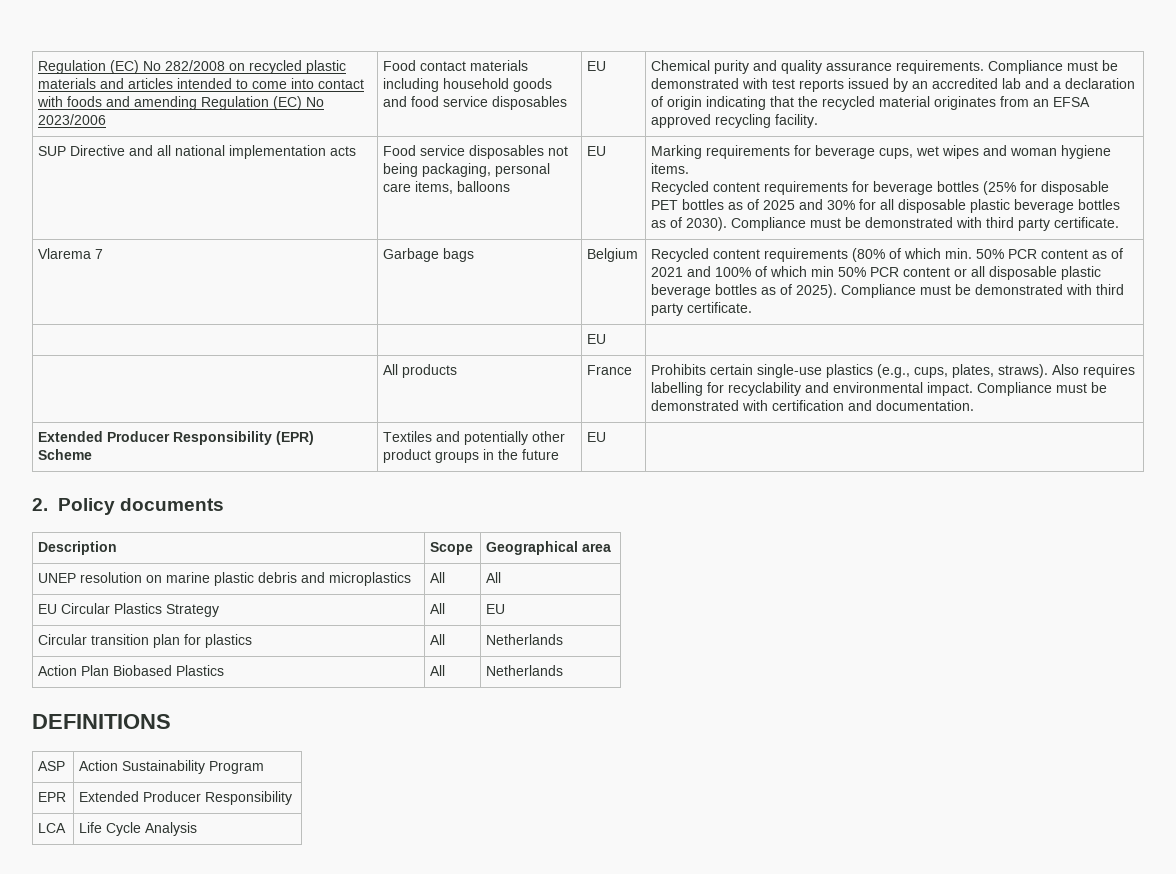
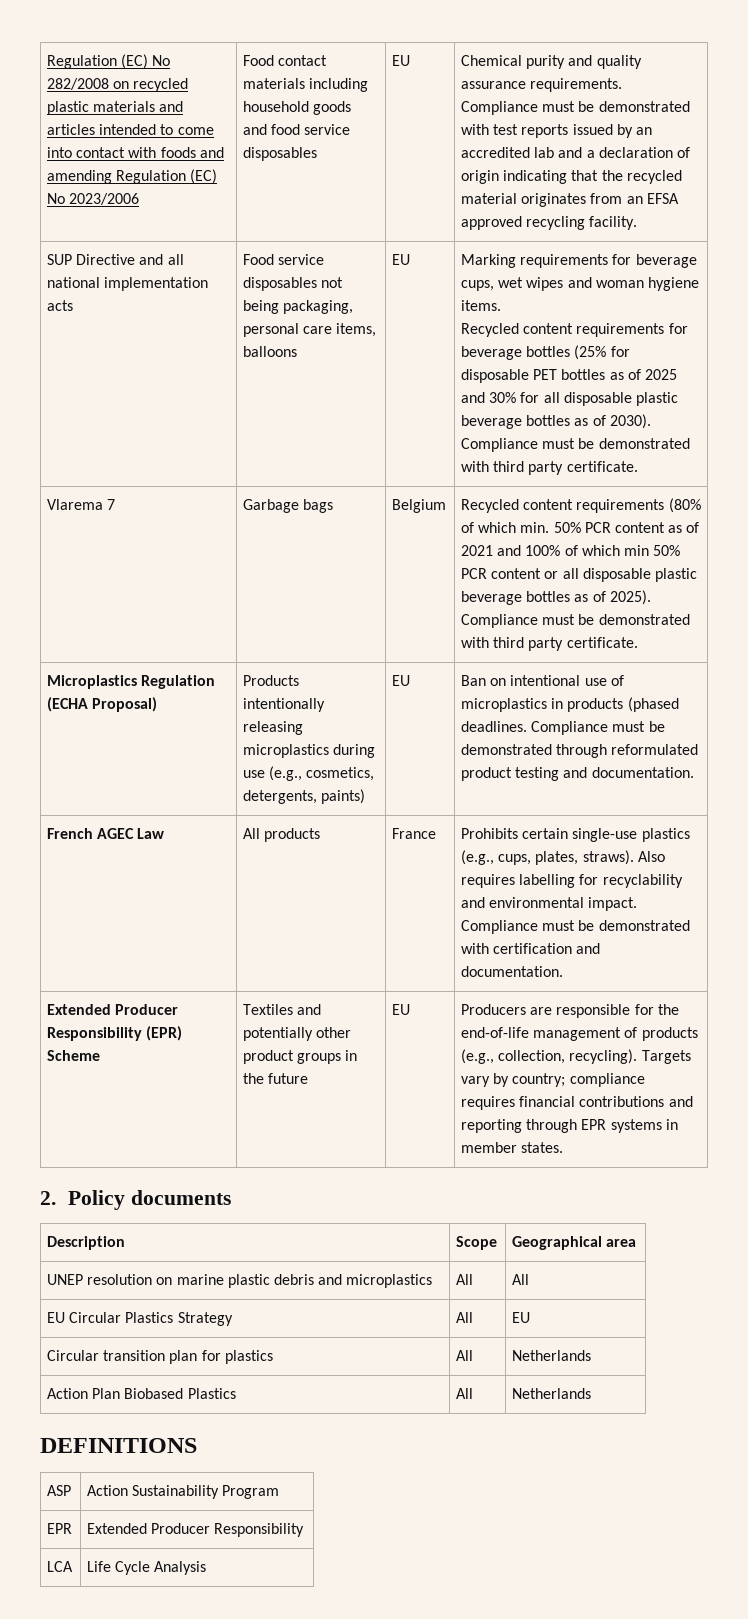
- | | EU |
- | All products | France | Prohibits certain single-use plastics (e.g., cups, plates, straws). Also requires labelling for recyclability and environmental impact. Compliance must be demonstrated with certification and documentation.
+ Microplastics Regulation (ECHA Proposal) | Products intentionally releasing microplastics during use (e.g., cosmetics, detergents, paints) | EU | Ban on intentional use of microplastics in products (phased deadlines. Compliance must be demonstrated through reformulated product testing and documentation.
+ French AGEC Law | All products | France | Prohibits certain single-use plastics (e.g., cups, plates, straws). Also requires labelling for recyclability and environmental impact. Compliance must be demonstrated with certification and documentation.
+ Producers are responsible for the end-of-life management of products (e.g., collection, recycling). Targets vary by country; compliance requires financial contributions and reporting through EPR systems in member states.

